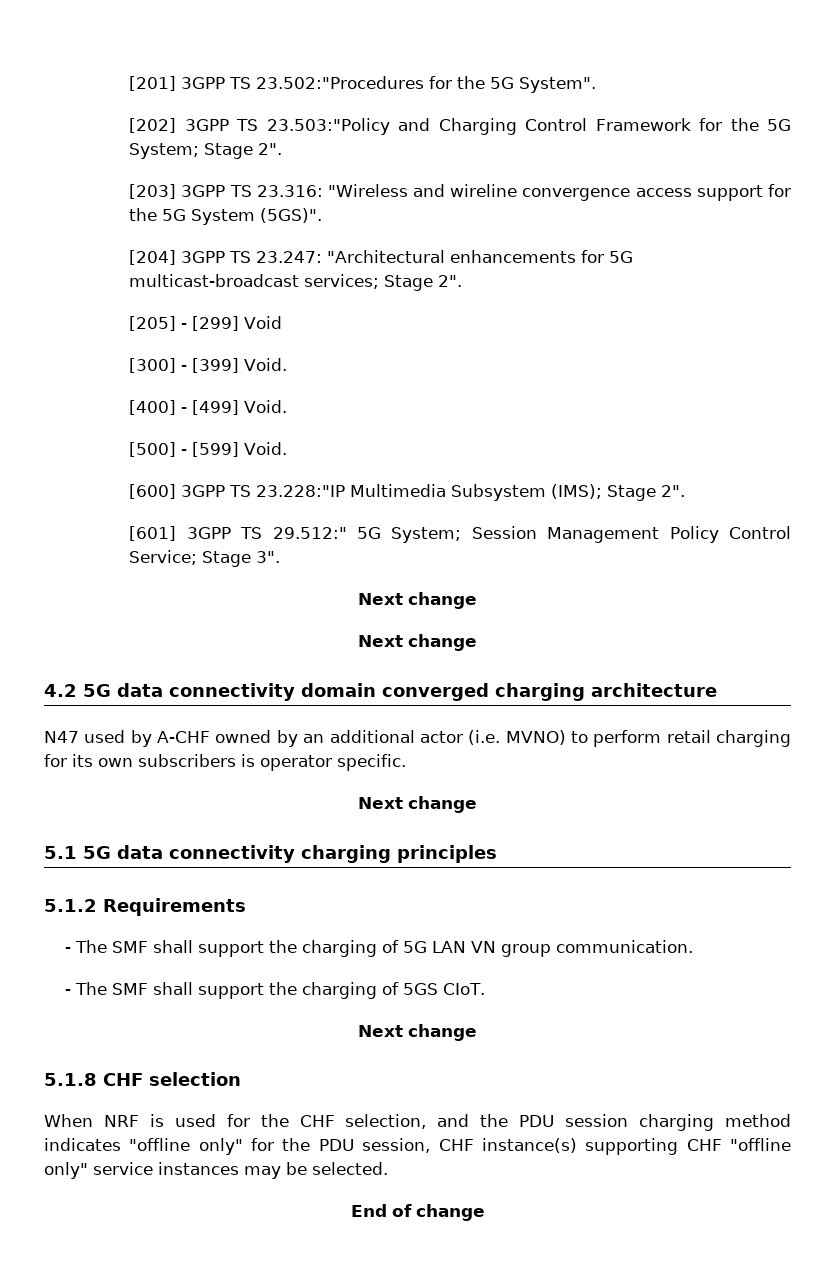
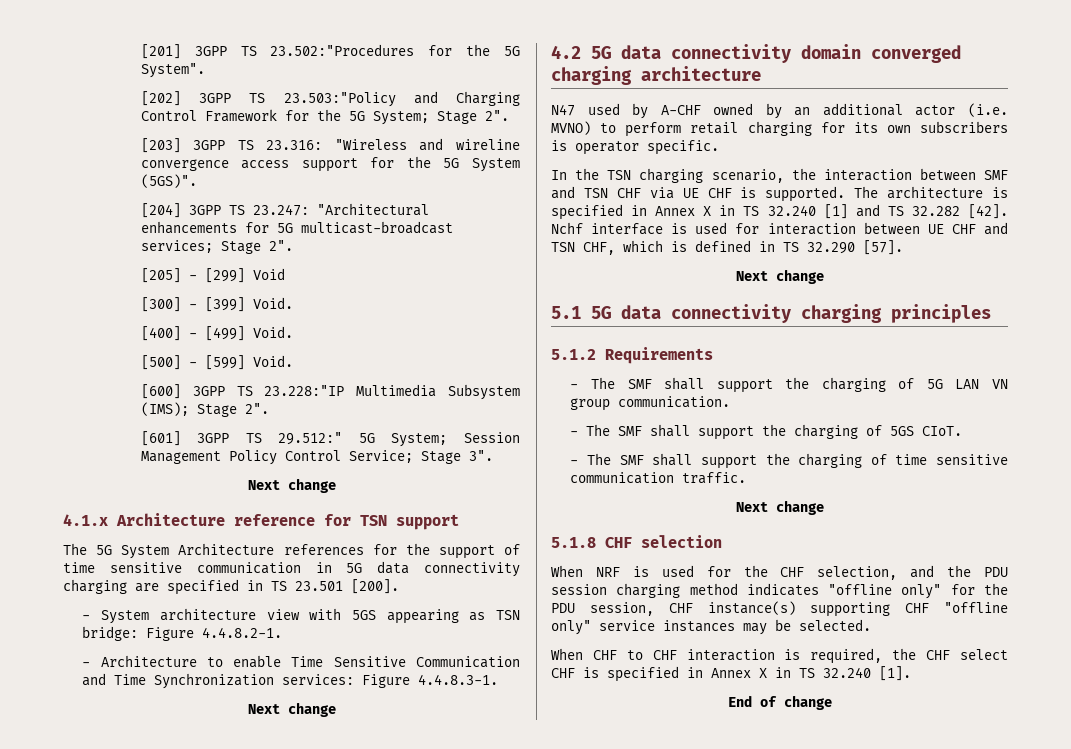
+ 4.1.x Architecture reference for TSN support
+ The 5G System Architecture references for the support of time sensitive communication in 5G data connectivity charging are specified in TS 23.501 [200].
+ - System architecture view with 5GS appearing as TSN bridge: Figure 4.4.8.2-1.
+ - Architecture to enable Time Sensitive Communication and Time Synchronization services: Figure 4.4.8.3-1.
+ In the TSN charging scenario, the interaction between SMF and TSN CHF via UE CHF is supported. The architecture is specified in Annex X in TS 32.240 [1] and TS 32.282 [42]. Nchf interface is used for interaction between UE CHF and TSN CHF, which is defined in TS 32.290 [57].
+ - The SMF shall support the charging of time sensitive communication traffic.
+ When CHF to CHF interaction is required, the CHF select CHF is specified in Annex X in TS 32.240 [1].

